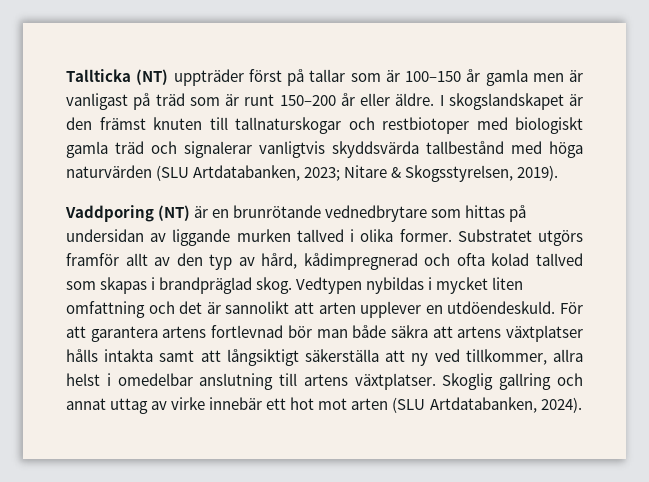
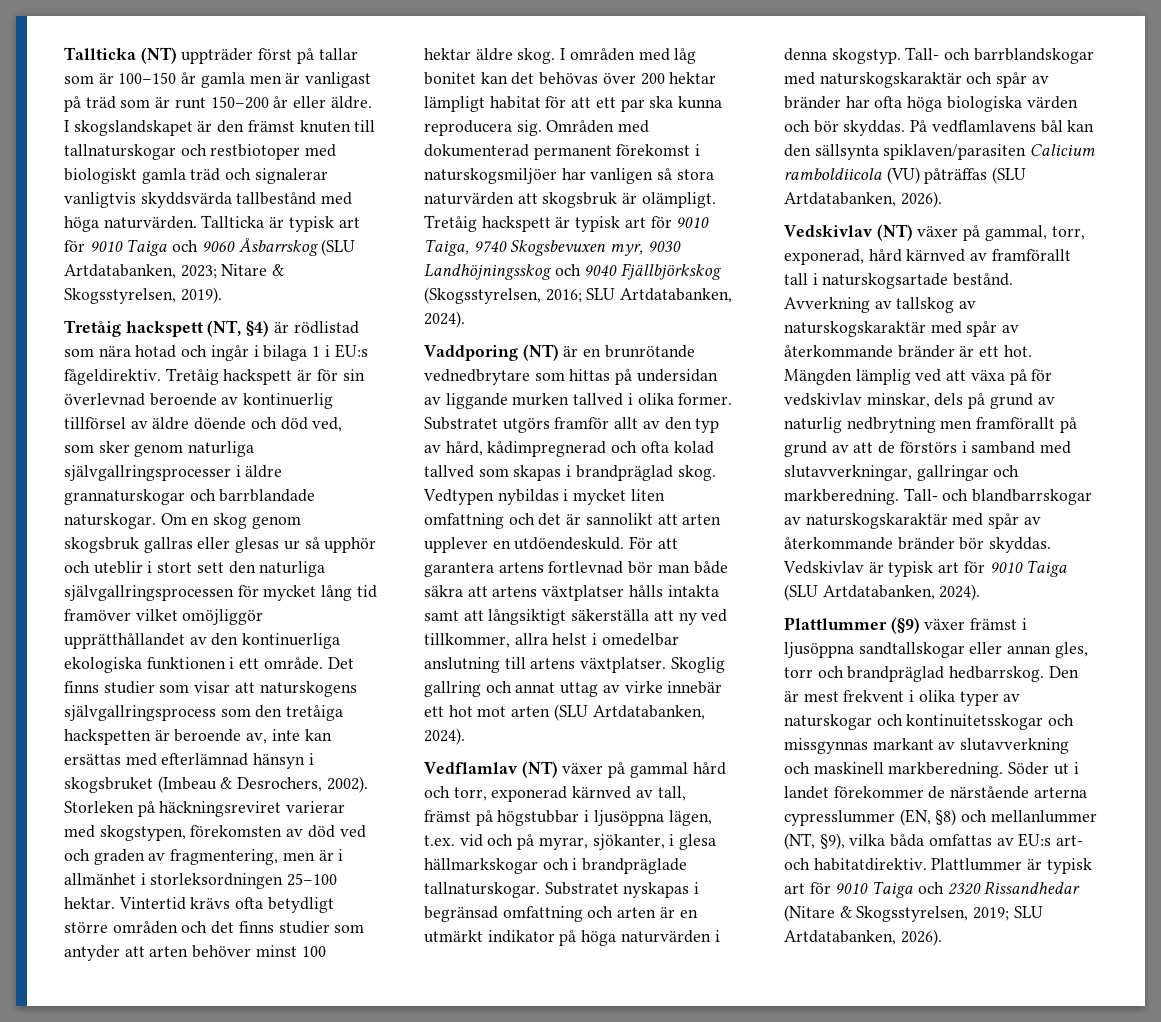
- I skogslandskapet är den främst knuten till tallnaturskogar och restbiotoper med biologiskt gamla träd och signalerar vanligtvis skyddsvärda tallbestånd med höga naturvärden (SLU Artdatabanken, 2023; Nitare & Skogsstyrelsen, 2019).
+ I skogslandskapet är den främst knuten till tallnaturskogar och restbiotoper med biologiskt gamla träd och signalerar vanligtvis skyddsvärda tallbestånd med höga naturvärden. Tallticka är typisk art för 9010 Taiga och 9060 Åsbarrskog (SLU Artdatabanken, 2023; Nitare & Skogsstyrelsen, 2019).
+ Tretåig hackspett (NT, §4) är rödlistad som nära hotad och ingår i bilaga 1 i EU:s fågeldirektiv. Tretåig hackspett är för sin överlevnad beroende av kontinuerlig tillförsel av äldre döende och död ved, som sker genom naturliga självgallringsprocesser i äldre grannaturskogar och barrblandade naturskogar. Om en skog genom skogsbruk gallras eller glesas ur så upphör och uteblir i stort sett den naturliga självgallringsprocessen för mycket lång tid framöver vilket omöjliggör upprätthållandet av den kontinuerliga ekologiska funktionen i ett område. Det finns studier som visar att naturskogens självgallringsprocess som den tretåiga hackspetten är beroende av, inte kan ersättas med efterlämnad hänsyn i skogsbruket (Imbeau & Desrochers, 2002). Storleken på häckningsreviret varierar med skogstypen, förekomsten av död ved och graden av fragmentering, men är i allmänhet i storleksordningen 25–100 hektar. Vintertid krävs ofta betydligt större områden och det finns studier som antyder att arten behöver minst 100 hektar äldre skog. I områden med låg bonitet kan det behövas över 200 hektar lämpligt habitat för att ett par ska kunna reproducera sig. Områden med dokumenterad permanent förekomst i naturskogsmiljöer har vanligen så stora naturvärden att skogsbruk är olämpligt. Tretåig hackspett är typisk art för 9010 Taiga, 9740 Skogsbevuxen myr, 9030 Landhöjningsskog och 9040 Fjällbjörkskog (Skogsstyrelsen, 2016; SLU Artdatabanken, 2024).
+ Vedflamlav (NT) växer på gammal hård och torr, exponerad kärnved av tall, främst på högstubbar i ljusöppna lägen, t.ex. vid och på myrar, sjökanter, i glesa hällmarkskogar och i brandpräglade tallnaturskogar. Substratet nyskapas i begränsad omfattning och arten är en utmärkt indikator på höga naturvärden i denna skogstyp. Tall- och barrblandskogar med naturskogskaraktär och spår av bränder har ofta höga biologiska värden och bör skyddas. På vedflamlavens bål kan den sällsynta spiklaven/parasiten Calicium ramboldiicola (VU) påträffas (SLU Artdatabanken, 2026).
+ Vedskivlav (NT) växer på gammal, torr, exponerad, hård kärnved av framförallt tall i naturskogsartade bestånd. Avverkning av tallskog av naturskogskaraktär med spår av återkommande bränder är ett hot. Mängden lämplig ved att växa på för vedskivlav minskar, dels på grund av naturlig nedbrytning men framförallt på grund av att de förstörs i samband med slutavverkningar, gallringar och markberedning. Tall- och blandbarrskogar av naturskogskaraktär med spår av återkommande bränder bör skyddas. Vedskivlav är typisk art för 9010 Taiga (SLU Artdatabanken, 2024).
+ Plattlummer (§9) växer främst i ljusöppna sandtallskogar eller annan gles, torr och brandpräglad hedbarrskog. Den är mest frekvent i olika typer av naturskogar och kontinuitetsskogar och missgynnas markant av slutavverkning och maskinell markberedning. Söder ut i landet förekommer de närstående arterna cypresslummer (EN, §8) och mellanlummer (NT, §9), vilka båda omfattas av EU:s art- och habitatdirektiv. Plattlummer är typisk art för 9010 Taiga och 2320 Rissandhedar (Nitare & Skogsstyrelsen, 2019; SLU Artdatabanken, 2026).

